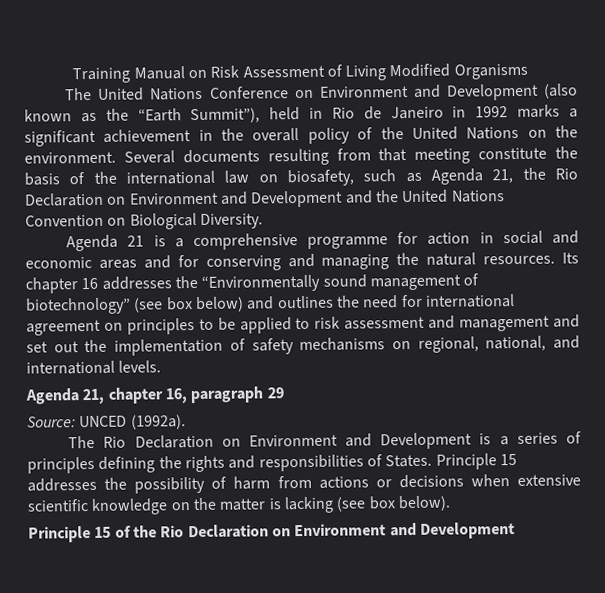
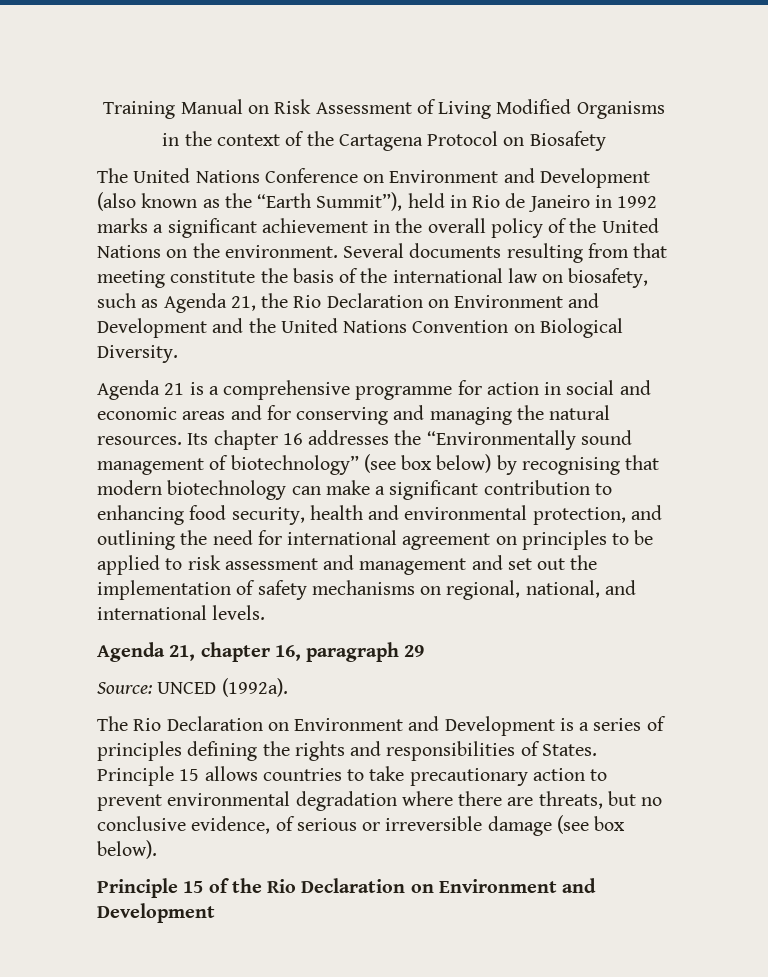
+ in the context of the Cartagena Protocol on Biosafety
- Its chapter 16 addresses the “Environmentally sound management of biotechnology” (see box below) and outlines the need for international agreement on principles to be applied to risk assessment and management and set out the implementation of safety mechanisms on regional, national, and international levels.
+ Its chapter 16 addresses the “Environmentally sound management of biotechnology” (see box below) by recognising that modern biotechnology can make a significant contribution to enhancing food security, health and environmental protection, and outlining the need for international agreement on principles to be applied to risk assessment and management and set out the implementation of safety mechanisms on regional, national, and international levels.
- Principle 15 addresses the possibility of harm from actions or decisions when extensive scientific knowledge on the matter is lacking (see box below).
+ Principle 15 allows countries to take precautionary action to prevent environmental degradation where there are threats, but no conclusive evidence, of serious or irreversible damage (see box below).

